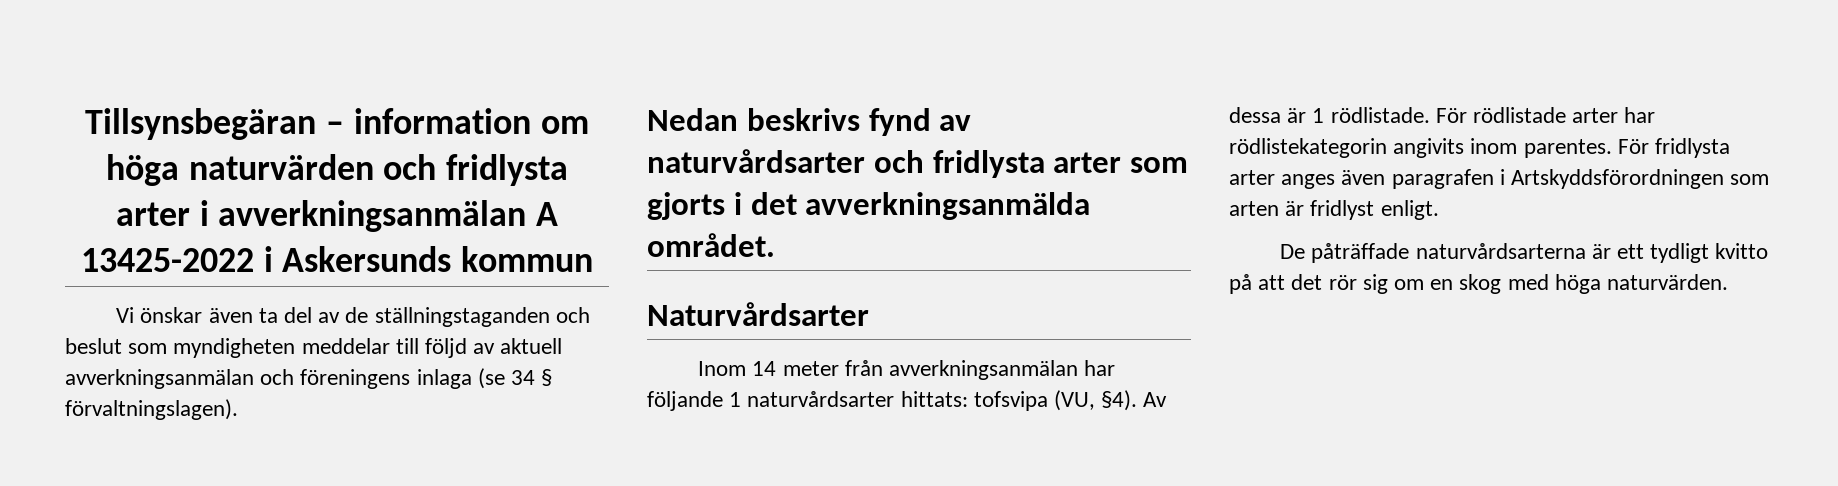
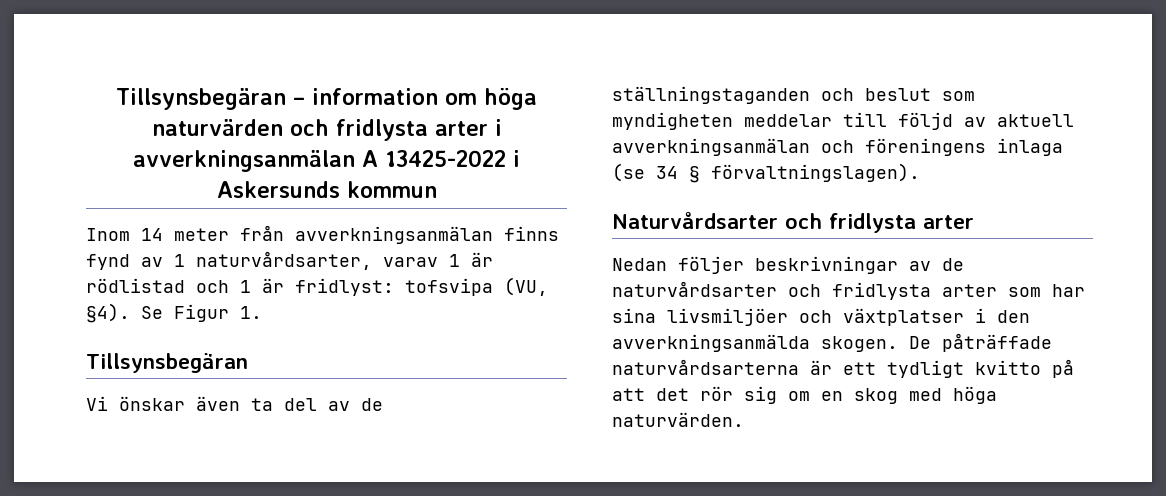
+ Inom 14 meter från avverkningsanmälan finns fynd av 1 naturvårdsarter, varav 1 är rödlistad och 1 är fridlyst: tofsvipa (VU, §4). Se Figur 1.
+ Tillsynsbegäran
- Nedan beskrivs fynd av naturvårdsarter och fridlysta arter som gjorts i det avverkningsanmälda området.
- Naturvårdsarter
- Inom 14 meter från avverkningsanmälan har följande 1 naturvårdsarter hittats: tofsvipa (VU, §4). Av dessa är 1 rödlistade. För rödlistade arter har rödlistekategorin angivits inom parentes. För fridlysta arter anges även paragrafen i Artskyddsförordningen som arten är fridlyst enligt.
- De påträffade naturvårdsarterna är ett tydligt kvitto på att det rör sig om en skog med höga naturvärden.
+ Naturvårdsarter och fridlysta arter
+ Nedan följer beskrivningar av de naturvårdsarter och fridlysta arter som har sina livsmiljöer och växtplatser i den avverkningsanmälda skogen. De påträffade naturvårdsarterna är ett tydligt kvitto på att det rör sig om en skog med höga naturvärden.

